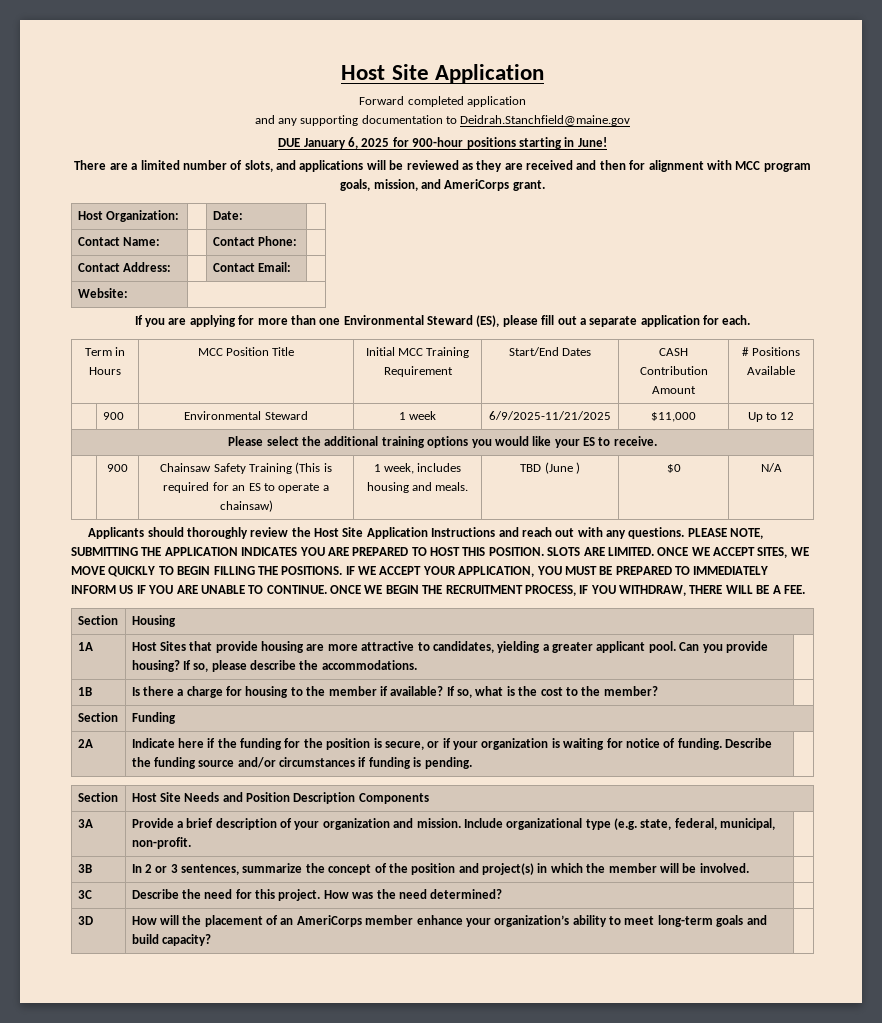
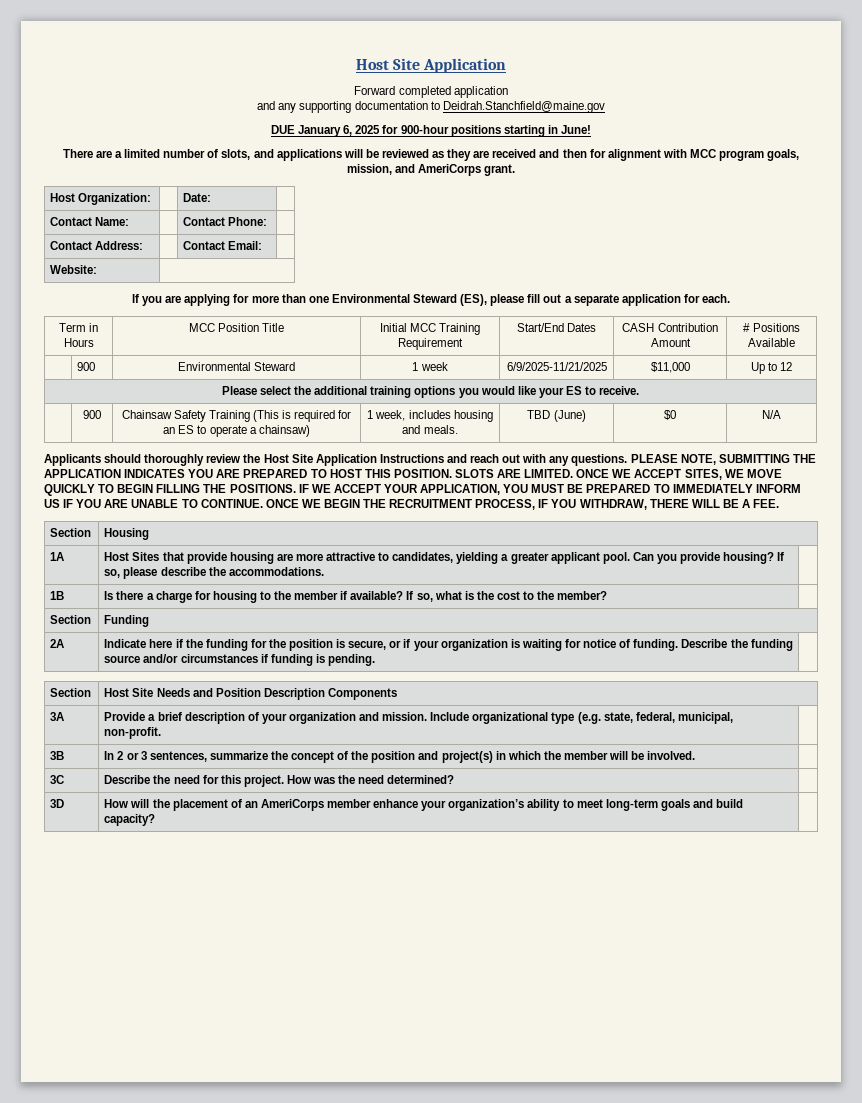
- | 900 | Chainsaw Safety Training (This is required for an ES to operate a chainsaw) | 1 week, includes housing and meals. | TBD (June ) | $0 | N/A
+ | 900 | Chainsaw Safety Training (This is required for an ES to operate a chainsaw) | 1 week, includes housing and meals. | TBD (June) | $0 | N/A

